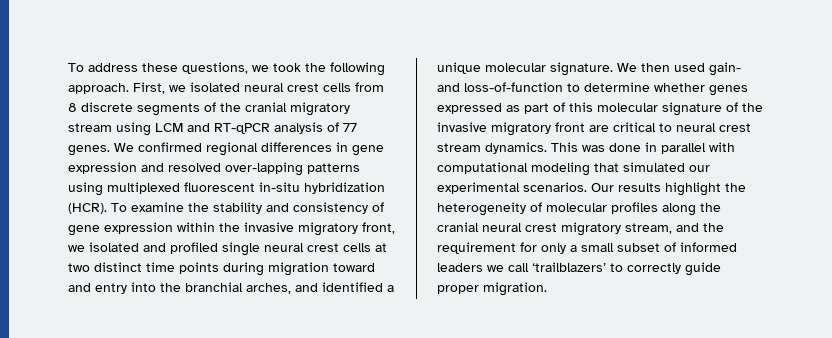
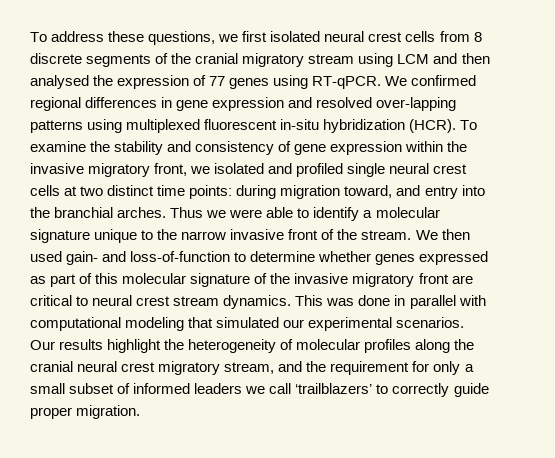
- To address these questions, we took the following approach. First, we isolated neural crest cells from 8 discrete segments of the cranial migratory stream using LCM and RT-qPCR analysis of 77 genes.
+ To address these questions, we first isolated neural crest cells from 8 discrete segments of the cranial migratory stream using LCM and then analysed the expression of 77 genes using RT-qPCR.
- To examine the stability and consistency of gene expression within the invasive migratory front, we isolated and profiled single neural crest cells at two distinct time points during migration toward and entry into the branchial arches, and identified a unique molecular signature.
+ To examine the stability and consistency of gene expression within the invasive migratory front, we isolated and profiled single neural crest cells at two distinct time points: during migration toward, and entry into the branchial arches. Thus we were able to identify a molecular signature unique to the narrow invasive front of the stream.

